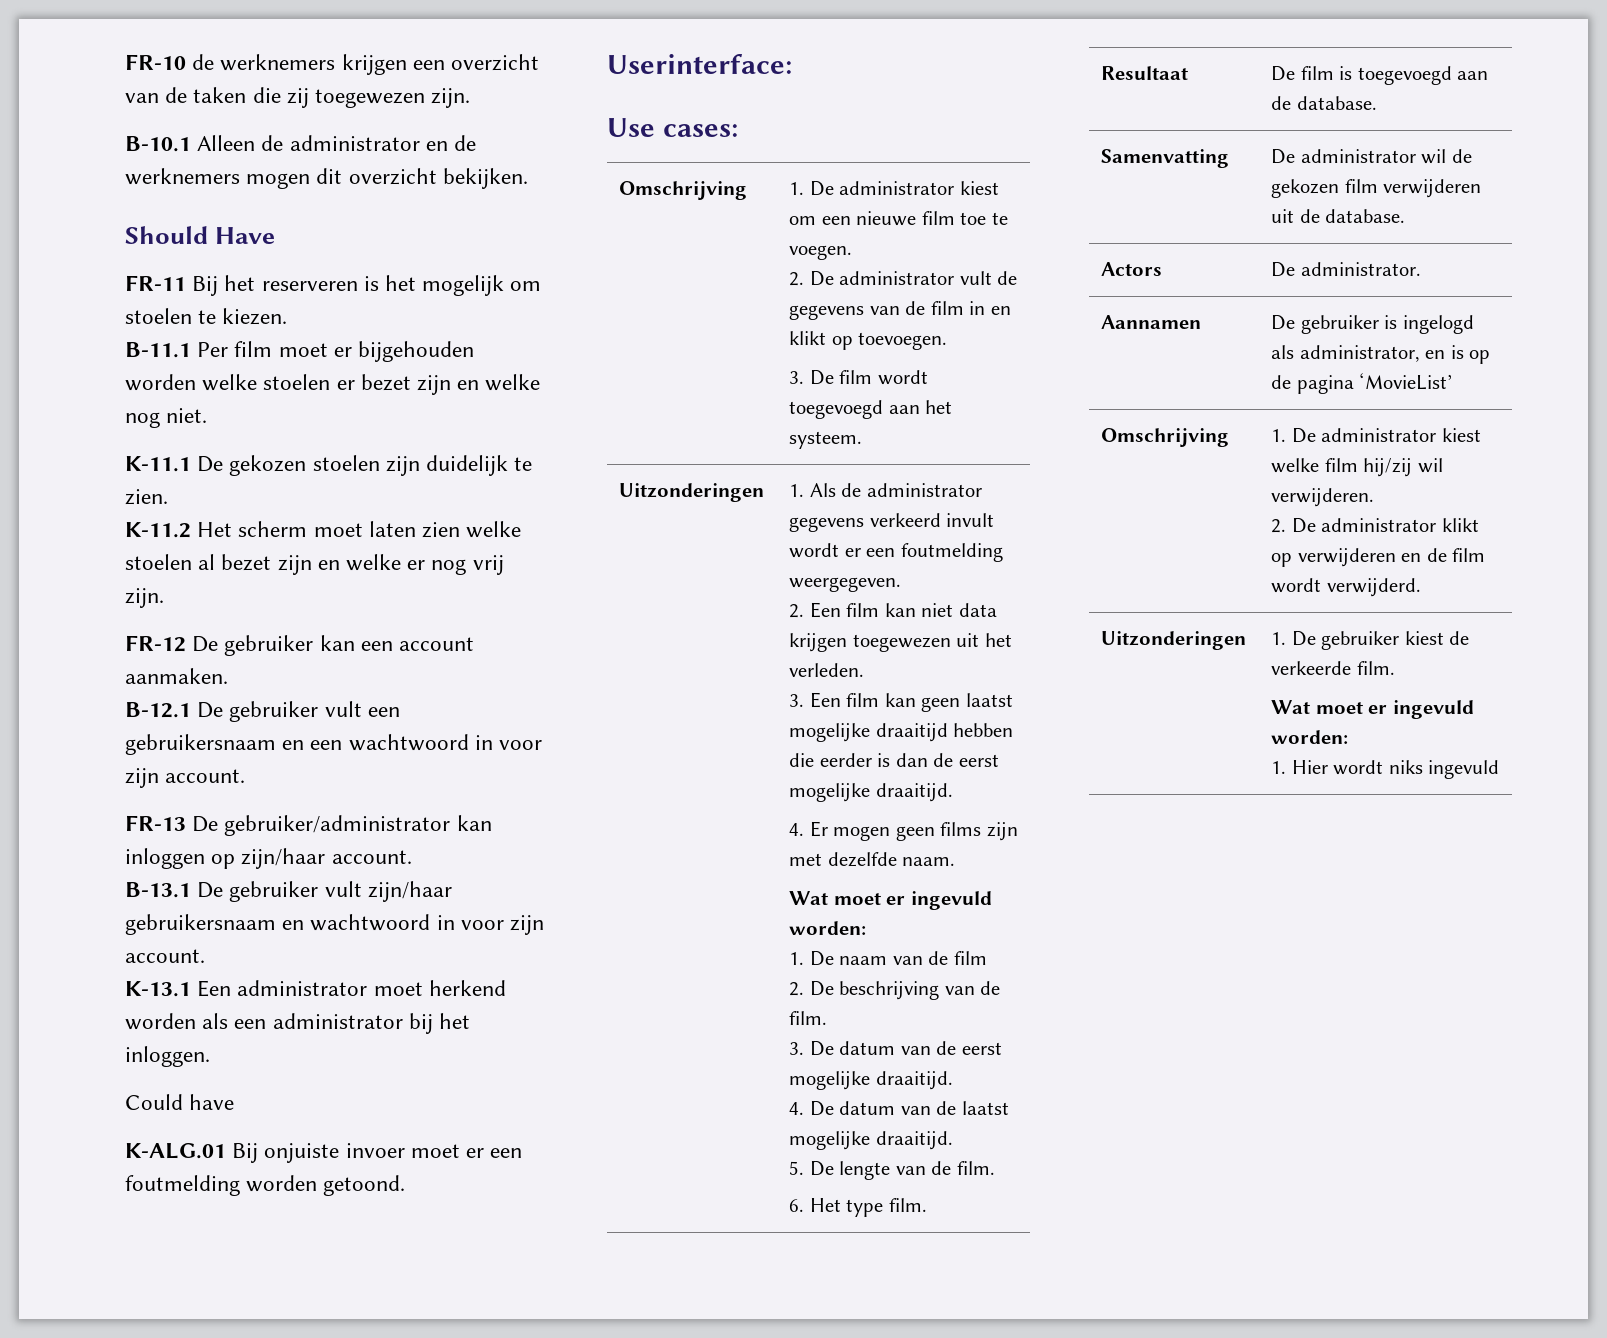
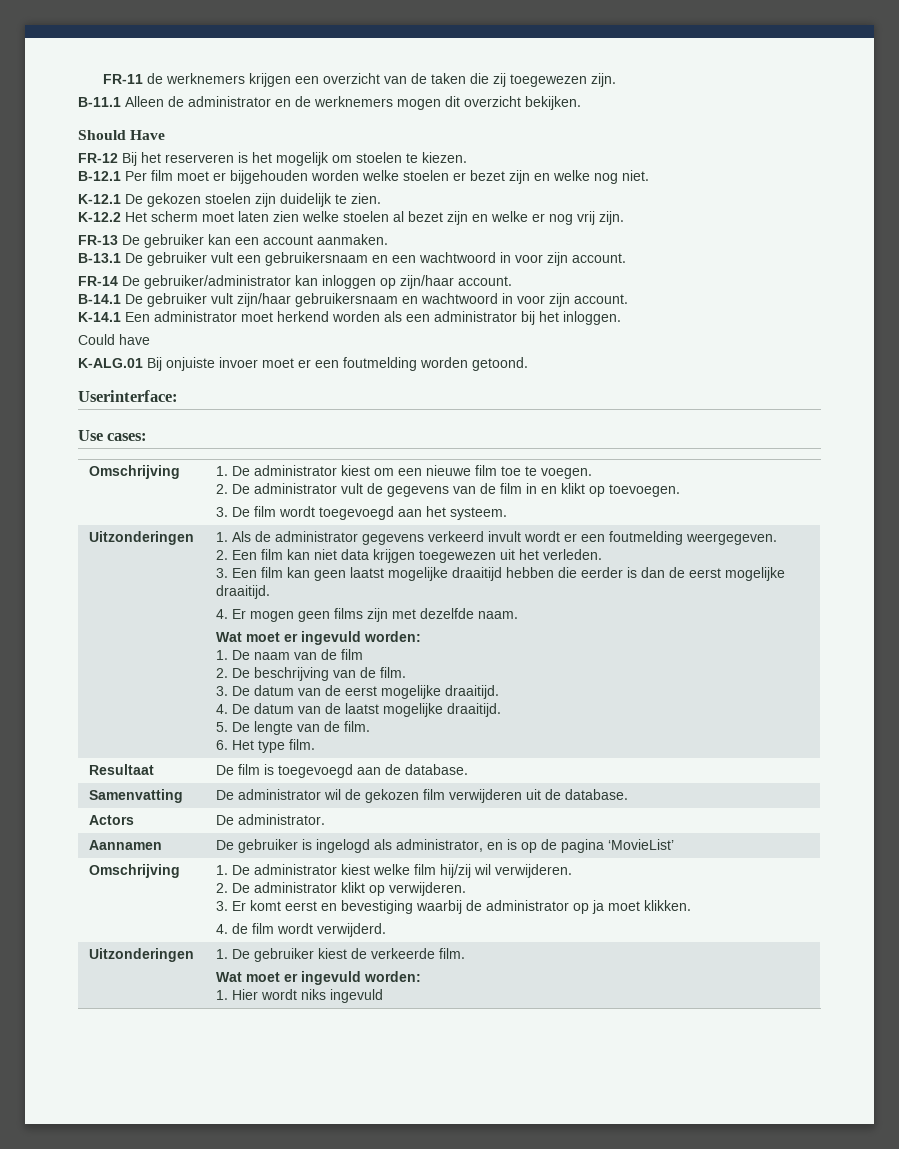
- FR-10 de werknemers krijgen een overzicht van de taken die zij toegewezen zijn.
+ FR-11 de werknemers krijgen een overzicht van de taken die zij toegewezen zijn.
- B-10.1 Alleen de administrator en de werknemers mogen dit overzicht bekijken.
+ B-11.1 Alleen de administrator en de werknemers mogen dit overzicht bekijken.
- FR-11 Bij het reserveren is het mogelijk om stoelen te kiezen.
+ FR-12 Bij het reserveren is het mogelijk om stoelen te kiezen.
- B-11.1 Per film moet er bijgehouden worden welke stoelen er bezet zijn en welke nog niet.
+ B-12.1 Per film moet er bijgehouden worden welke stoelen er bezet zijn en welke nog niet.
- K-11.1 De gekozen stoelen zijn duidelijk te zien.
+ K-12.1 De gekozen stoelen zijn duidelijk te zien.
- K-11.2 Het scherm moet laten zien welke stoelen al bezet zijn en welke er nog vrij zijn.
+ K-12.2 Het scherm moet laten zien welke stoelen al bezet zijn en welke er nog vrij zijn.
- FR-12 De gebruiker kan een account aanmaken.
+ FR-13 De gebruiker kan een account aanmaken.
- B-12.1 De gebruiker vult een gebruikersnaam en een wachtwoord in voor zijn account.
+ B-13.1 De gebruiker vult een gebruikersnaam en een wachtwoord in voor zijn account.
- FR-13 De gebruiker/administrator kan inloggen op zijn/haar account.
+ FR-14 De gebruiker/administrator kan inloggen op zijn/haar account.
- B-13.1 De gebruiker vult zijn/haar gebruikersnaam en wachtwoord in voor zijn account.
+ B-14.1 De gebruiker vult zijn/haar gebruikersnaam en wachtwoord in voor zijn account.
- K-13.1 Een administrator moet herkend worden als een administrator bij het inloggen.
+ K-14.1 Een administrator moet herkend worden als een administrator bij het inloggen.
  Omschrijving | 1. De administrator kiest welke film hij/zij wil verwijderen.
- 2. De administrator klikt op verwijderen en de film wordt verwijderd.
+ 2. De administrator klikt op verwijderen.
+ 3. Er komt eerst en bevestiging waarbij de administrator op ja moet klikken.
+ 4. de film wordt verwijderd.

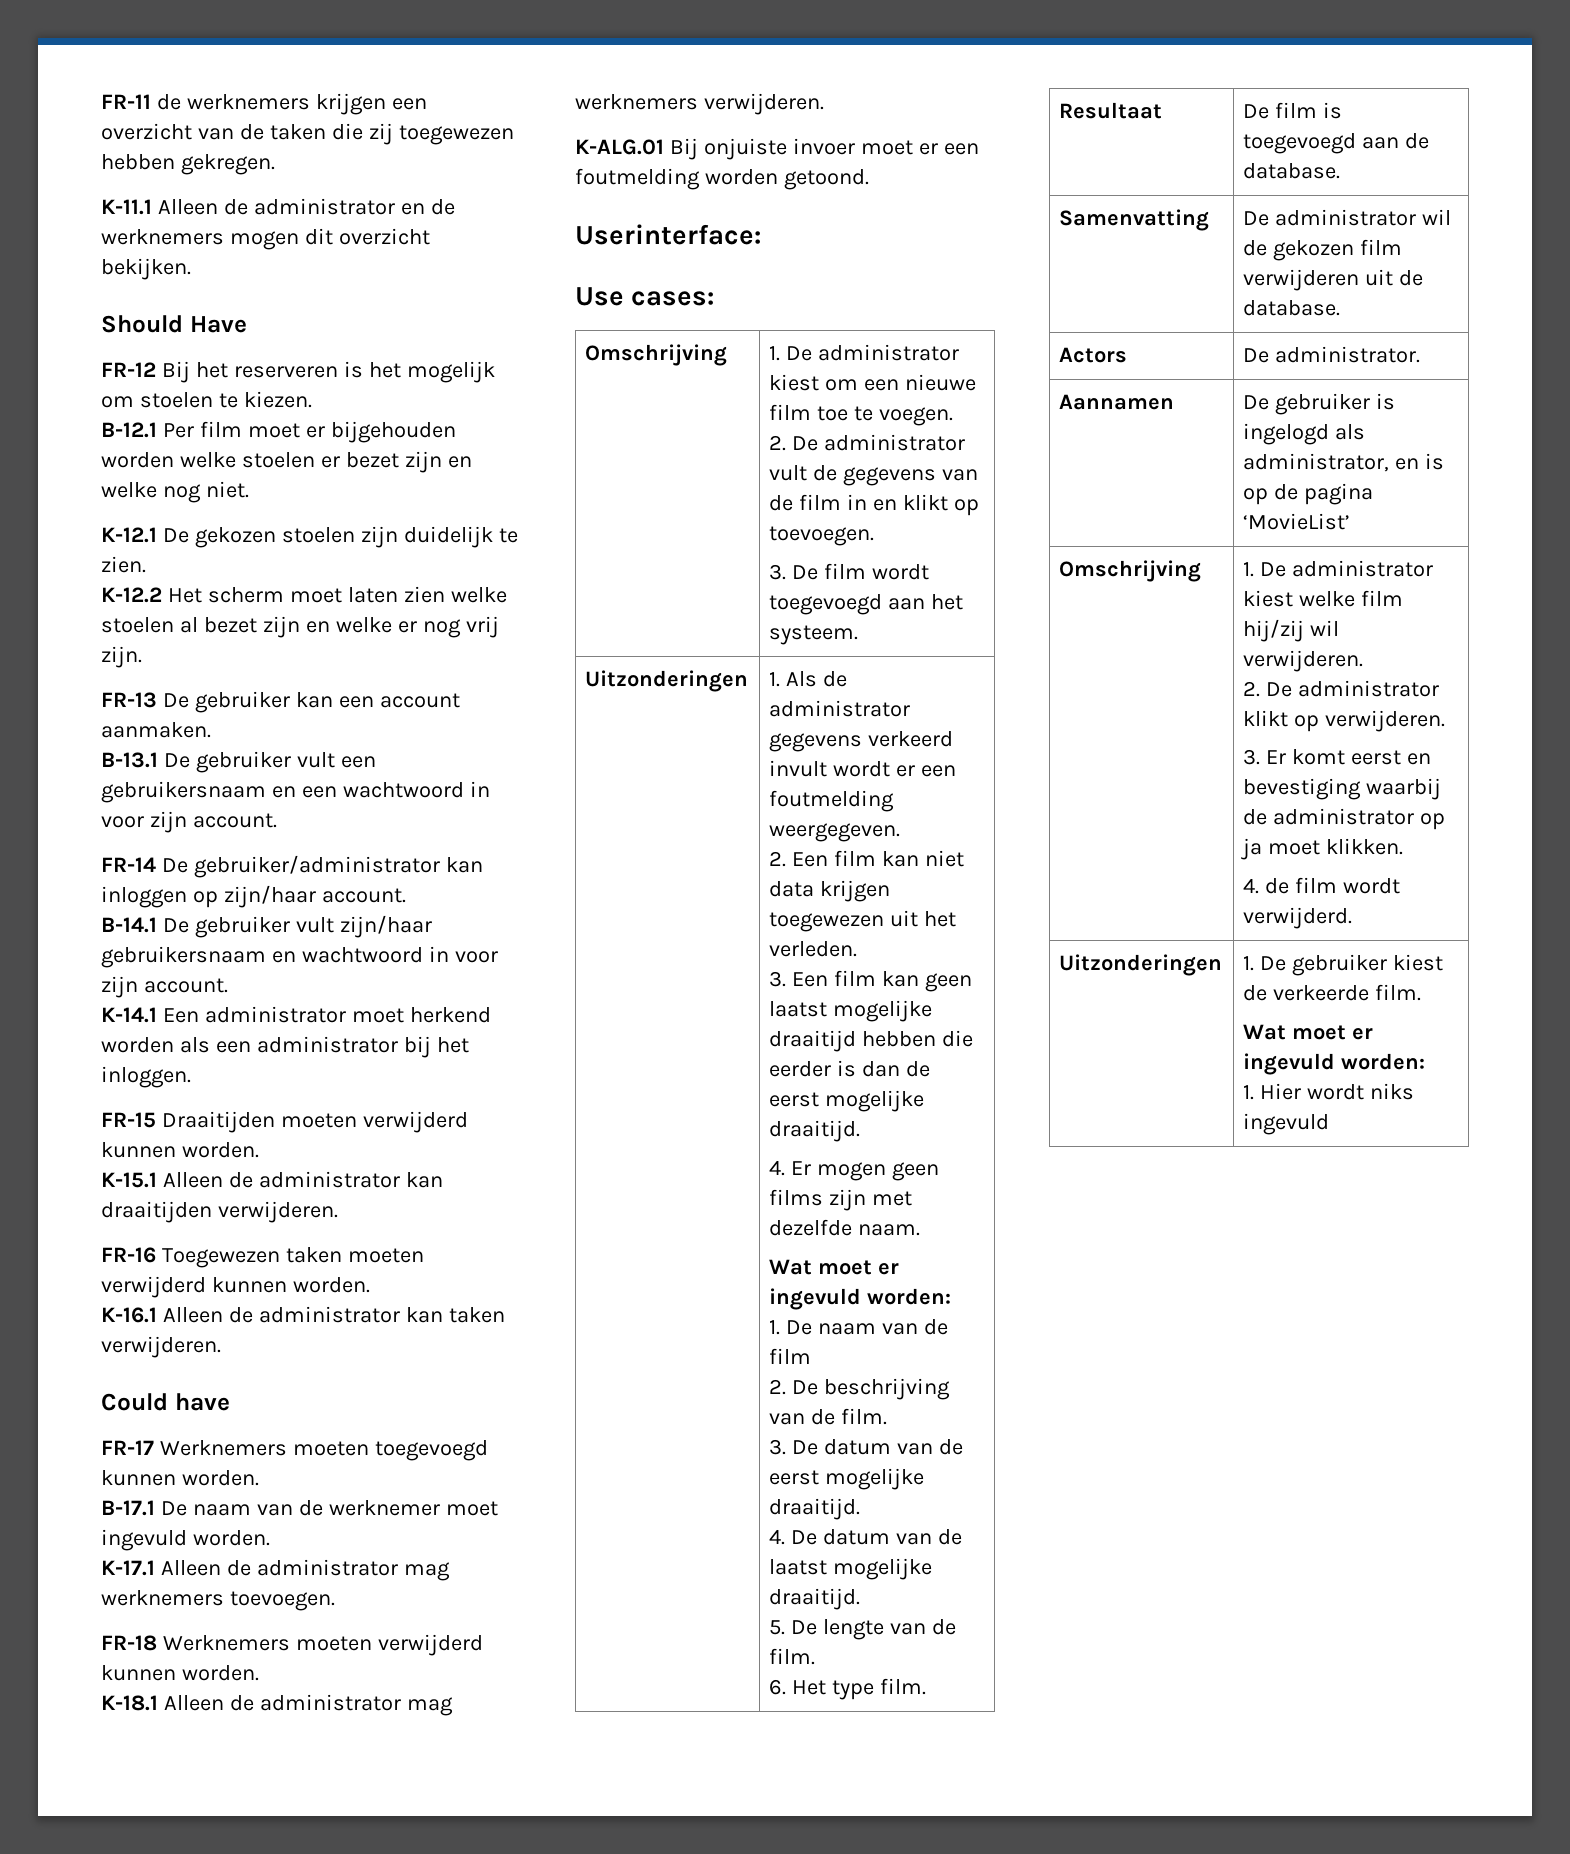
- FR-11 de werknemers krijgen een overzicht van de taken die zij toegewezen zijn.
- B-11.1 Alleen de administrator en de werknemers mogen dit overzicht bekijken.
+ FR-11 de werknemers krijgen een overzicht van de taken die zij toegewezen hebben gekregen.
+ K-11.1 Alleen de administrator en de werknemers mogen dit overzicht bekijken.
+ FR-15 Draaitijden moeten verwijderd kunnen worden.
+ K-15.1 Alleen de administrator kan draaitijden verwijderen.
+ FR-16 Toegewezen taken moeten verwijderd kunnen worden.
+ K-16.1 Alleen de administrator kan taken verwijderen.
  Could have
+ FR-17 Werknemers moeten toegevoegd kunnen worden.
+ B-17.1 De naam van de werknemer moet ingevuld worden.
+ K-17.1 Alleen de administrator mag werknemers toevoegen.
+ FR-18 Werknemers moeten verwijderd kunnen worden.
+ K-18.1 Alleen de administrator mag werknemers verwijderen.

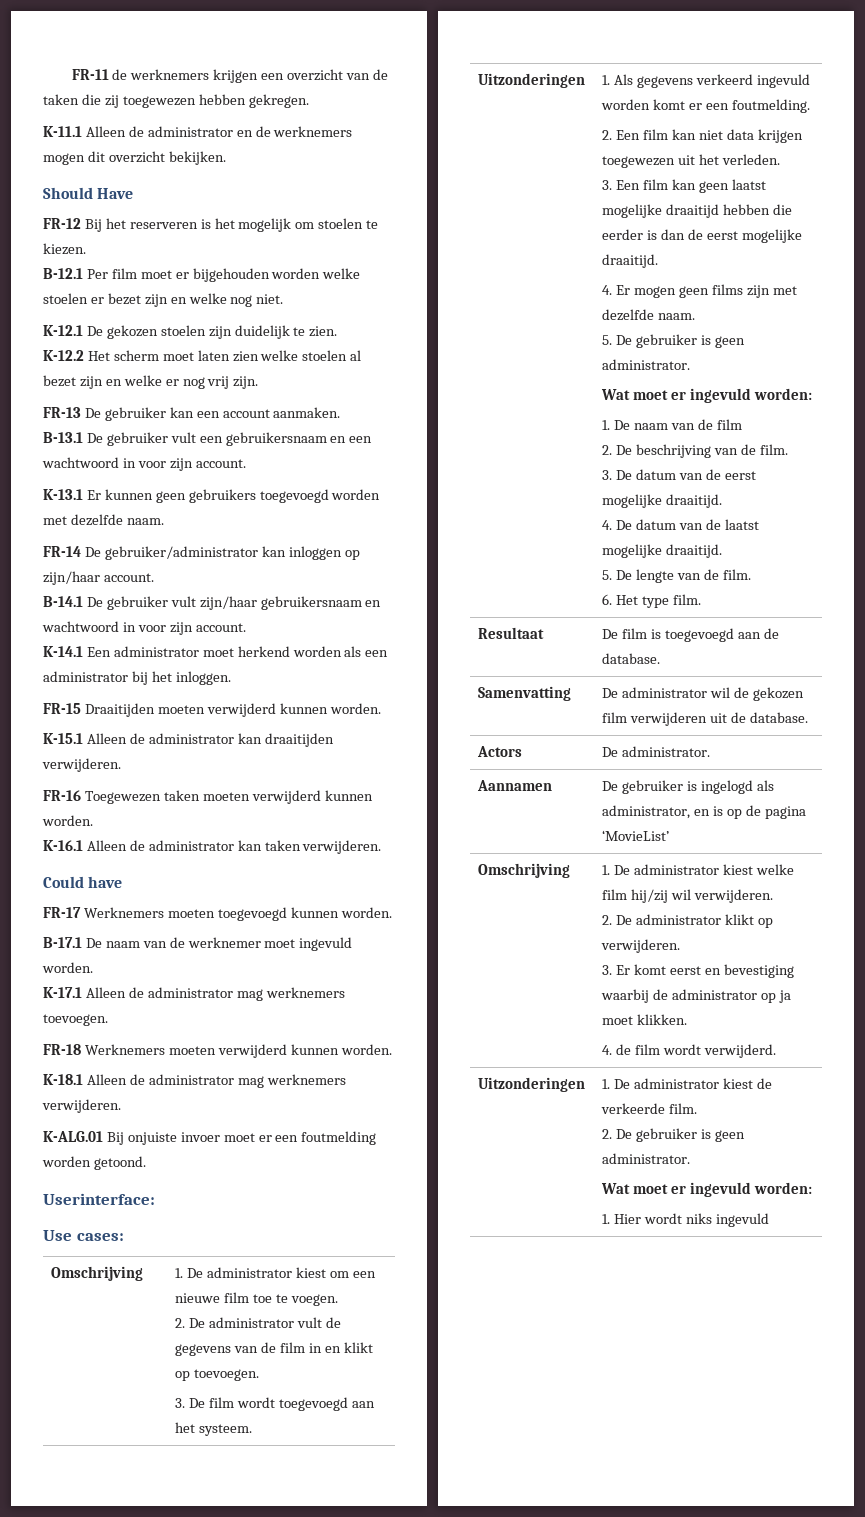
+ K-13.1 Er kunnen geen gebruikers toegevoegd worden met dezelfde naam.
- 1. Als de administrator gegevens verkeerd invult wordt er een foutmelding weergegeven.
+ 1. Als gegevens verkeerd ingevuld worden komt er een foutmelding.
+ 5. De gebruiker is geen administrator.
- Uitzonderingen | 1. De gebruiker kiest de verkeerde film.
+ Uitzonderingen | 1. De administrator kiest de verkeerde film.
+ 2. De gebruiker is geen administrator.

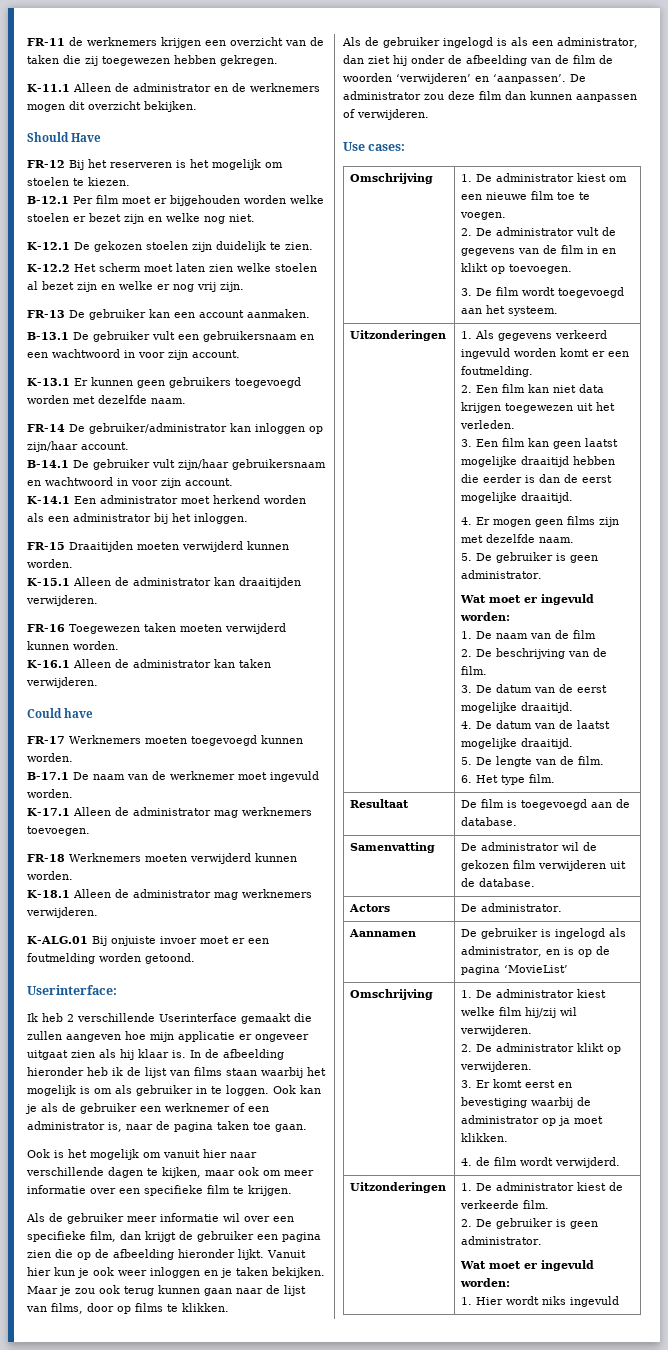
+ Ik heb 2 verschillende Userinterface gemaakt die zullen aangeven hoe mijn applicatie er ongeveer uitgaat zien als hij klaar is. In de afbeelding hieronder heb ik de lijst van films staan waarbij het mogelijk is om als gebruiker in te loggen. Ook kan je als de gebruiker een werknemer of een administrator is, naar de pagina taken toe gaan.
+ Ook is het mogelijk om vanuit hier naar verschillende dagen te kijken, maar ook om meer informatie over een specifieke film te krijgen.
+ Als de gebruiker meer informatie wil over een specifieke film, dan krijgt de gebruiker een pagina zien die op de afbeelding hieronder lijkt. Vanuit hier kun je ook weer inloggen en je taken bekijken. Maar je zou ook terug kunnen gaan naar de lijst van films, door op films te klikken.
+ Als de gebruiker ingelogd is als een administrator, dan ziet hij onder de afbeelding van de film de woorden ‘verwijderen’ en ‘aanpassen’. De administrator zou deze film dan kunnen aanpassen of verwijderen.

